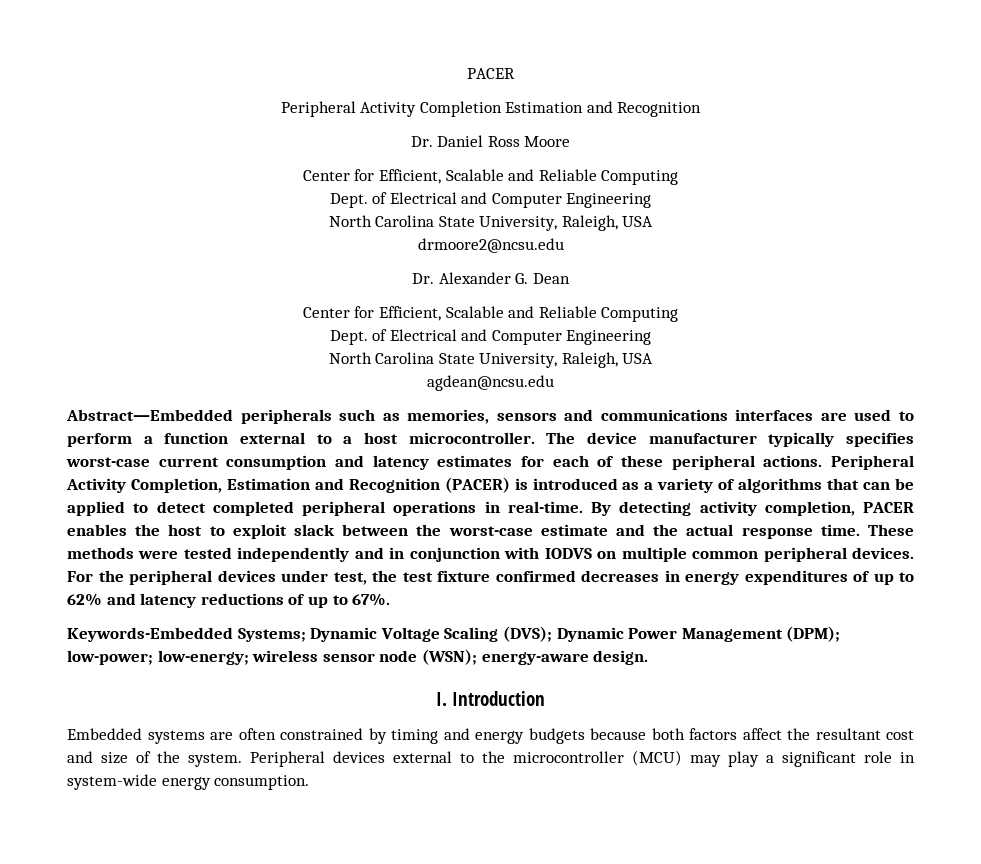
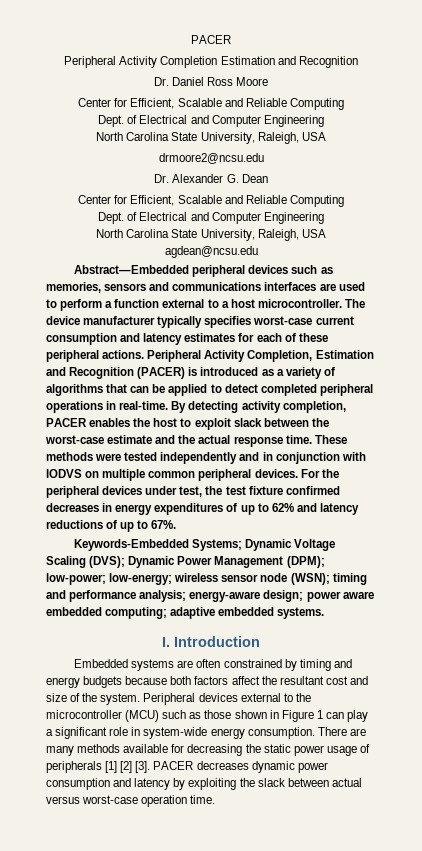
- Abstract—Embedded peripherals such as memories, sensors and communications interfaces are used to perform a function external to a host microcontroller.
+ Abstract—Embedded peripheral devices such as memories, sensors and communications interfaces are used to perform a function external to a host microcontroller.
- Keywords-Embedded Systems; Dynamic Voltage Scaling (DVS); Dynamic Power Management (DPM); low-power; low-energy; wireless sensor node (WSN); energy-aware design.
+ Keywords-Embedded Systems; Dynamic Voltage Scaling (DVS); Dynamic Power Management (DPM); low-power; low-energy; wireless sensor node (WSN); timing and performance analysis; energy-aware design; power aware embedded computing; adaptive embedded systems.
- Peripheral devices external to the microcontroller (MCU) may play a significant role in system-wide energy consumption.
+ Peripheral devices external to the microcontroller (MCU) such as those shown in Figure 1 can play a significant role in system-wide energy consumption.
+ There are many methods available for decreasing the static power usage of peripherals [1] [2] [3]. PACER decreases dynamic power consumption and latency by exploiting the slack between actual versus worst-case operation time.

